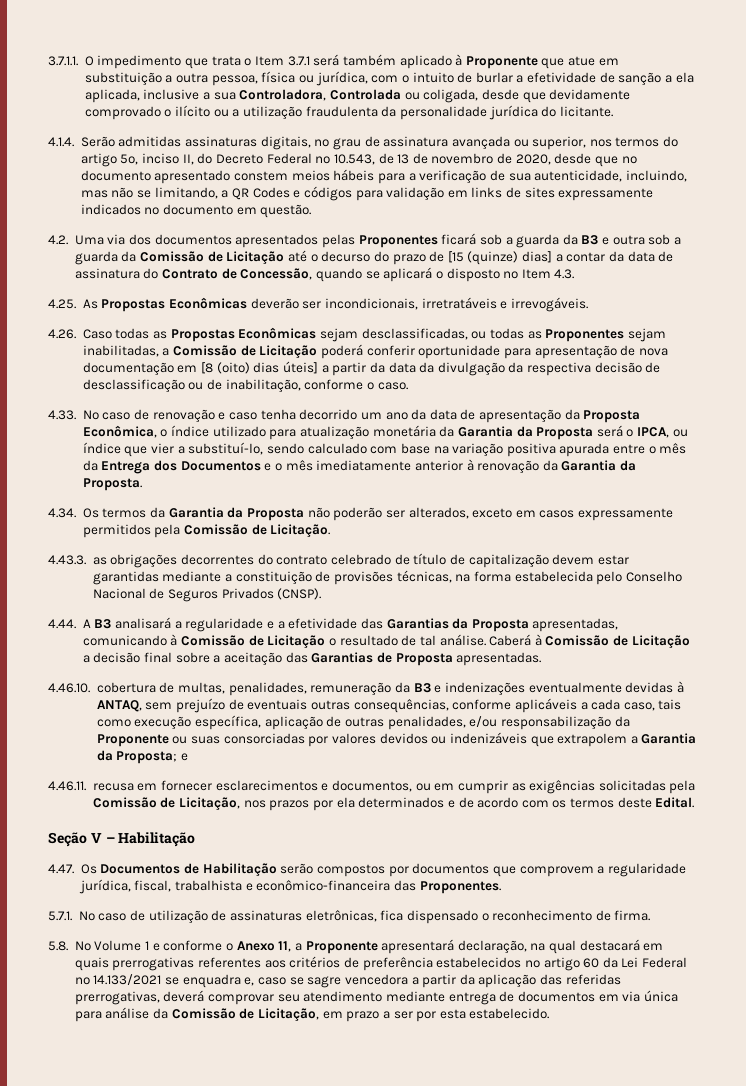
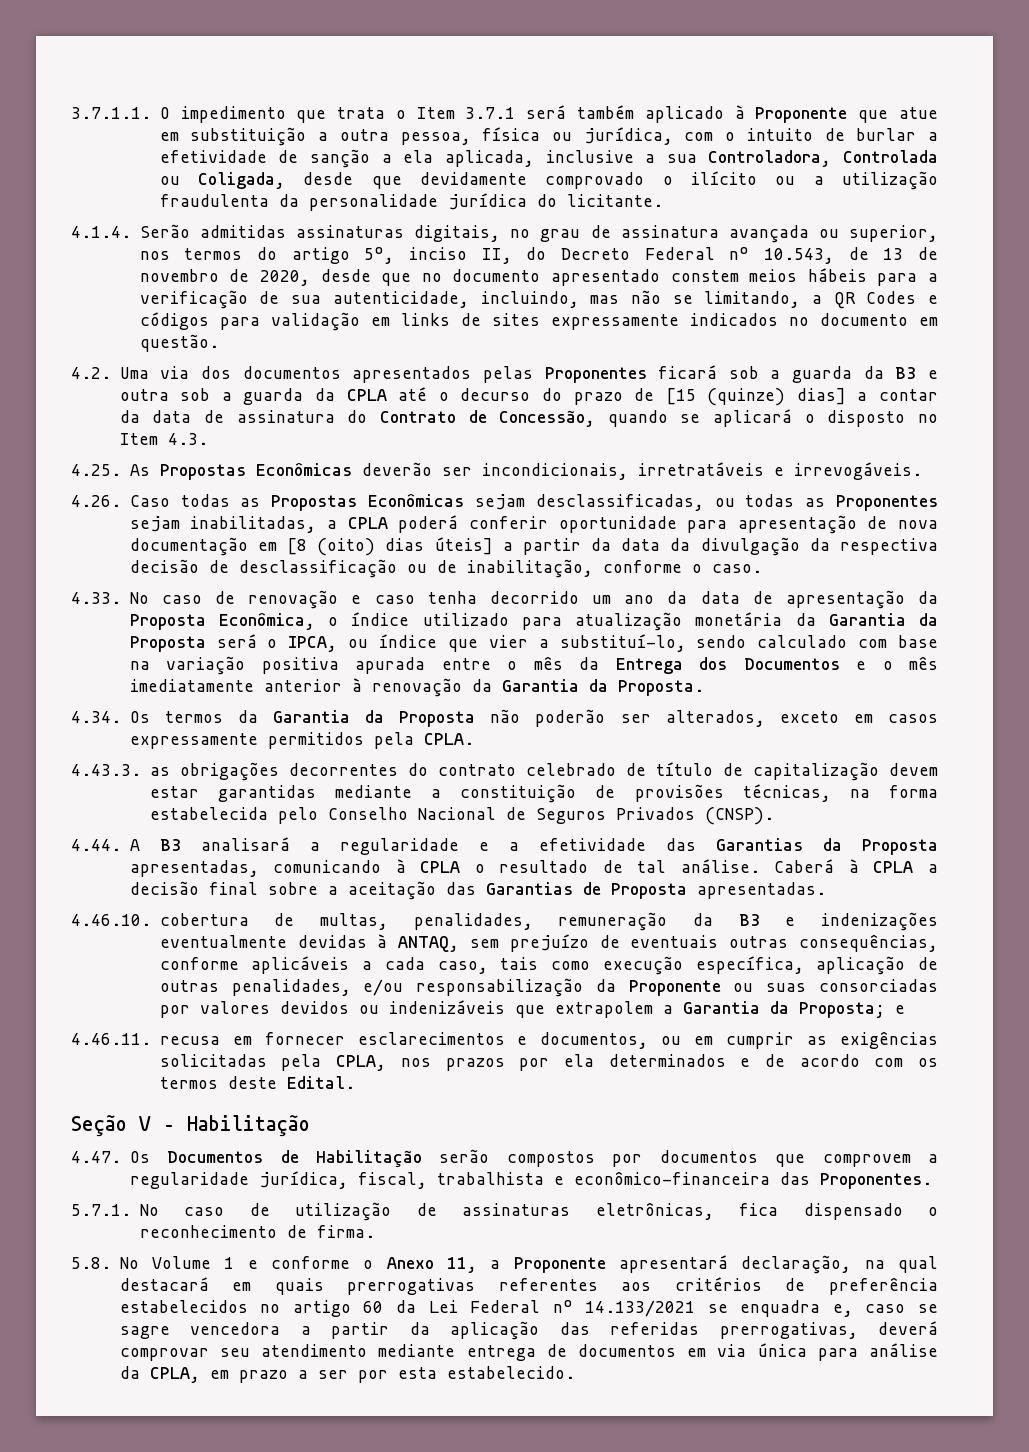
- 3.7.1.1. O impedimento que trata o Item 3.7.1 será também aplicado à Proponente que atue em substituição a outra pessoa, física ou jurídica, com o intuito de burlar a efetividade de sanção a ela aplicada, inclusive a sua Controladora, Controlada ou coligada, desde que devidamente comprovado o ilícito ou a utilização fraudulenta da personalidade jurídica do licitante.
+ 3.7.1.1. O impedimento que trata o Item 3.7.1 será também aplicado à Proponente que atue em substituição a outra pessoa, física ou jurídica, com o intuito de burlar a efetividade de sanção a ela aplicada, inclusive a sua Controladora, Controlada ou Coligada, desde que devidamente comprovado o ilícito ou a utilização fraudulenta da personalidade jurídica do licitante.
- 4.2. Uma via dos documentos apresentados pelas Proponentes ficará sob a guarda da B3 e outra sob a guarda da Comissão de Licitação até o decurso do prazo de [15 (quinze) dias] a contar da data de assinatura do Contrato de Concessão, quando se aplicará o disposto no Item 4.3.
+ 4.2. Uma via dos documentos apresentados pelas Proponentes ficará sob a guarda da B3 e outra sob a guarda da CPLA até o decurso do prazo de [15 (quinze) dias] a contar da data de assinatura do Contrato de Concessão, quando se aplicará o disposto no Item 4.3.
- 4.26. Caso todas as Propostas Econômicas sejam desclassificadas, ou todas as Proponentes sejam inabilitadas, a Comissão de Licitação poderá conferir oportunidade para apresentação de nova documentação em [8 (oito) dias úteis] a partir da data da divulgação da respectiva decisão de desclassificação ou de inabilitação, conforme o caso.
+ 4.26. Caso todas as Propostas Econômicas sejam desclassificadas, ou todas as Proponentes sejam inabilitadas, a CPLA poderá conferir oportunidade para apresentação de nova documentação em [8 (oito) dias úteis] a partir da data da divulgação da respectiva decisão de desclassificação ou de inabilitação, conforme o caso.
- 4.34. Os termos da Garantia da Proposta não poderão ser alterados, exceto em casos expressamente permitidos pela Comissão de Licitação.
+ 4.34. Os termos da Garantia da Proposta não poderão ser alterados, exceto em casos expressamente permitidos pela CPLA.
- 4.44. A B3 analisará a regularidade e a efetividade das Garantias da Proposta apresentadas, comunicando à Comissão de Licitação o resultado de tal análise.
+ 4.44. A B3 analisará a regularidade e a efetividade das Garantias da Proposta apresentadas, comunicando à CPLA o resultado de tal análise.
- Caberá à Comissão de Licitação a decisão final sobre a aceitação das Garantias de Proposta apresentadas.
+ Caberá à CPLA a decisão final sobre a aceitação das Garantias de Proposta apresentadas.
- 4.46.11. recusa em fornecer esclarecimentos e documentos, ou em cumprir as exigências solicitadas pela Comissão de Licitação, nos prazos por ela determinados e de acordo com os termos deste Edital.
+ 4.46.11. recusa em fornecer esclarecimentos e documentos, ou em cumprir as exigências solicitadas pela CPLA, nos prazos por ela determinados e de acordo com os termos deste Edital.
- 5.8. No Volume 1 e conforme o Anexo 11, a Proponente apresentará declaração, na qual destacará em quais prerrogativas referentes aos critérios de preferência estabelecidos no artigo 60 da Lei Federal nº 14.133/2021 se enquadra e, caso se sagre vencedora a partir da aplicação das referidas prerrogativas, deverá comprovar seu atendimento mediante entrega de documentos em via única para análise da Comissão de Licitação, em prazo a ser por esta estabelecido.
+ 5.8. No Volume 1 e conforme o Anexo 11, a Proponente apresentará declaração, na qual destacará em quais prerrogativas referentes aos critérios de preferência estabelecidos no artigo 60 da Lei Federal nº 14.133/2021 se enquadra e, caso se sagre vencedora a partir da aplicação das referidas prerrogativas, deverá comprovar seu atendimento mediante entrega de documentos em via única para análise da CPLA, em prazo a ser por esta estabelecido.

